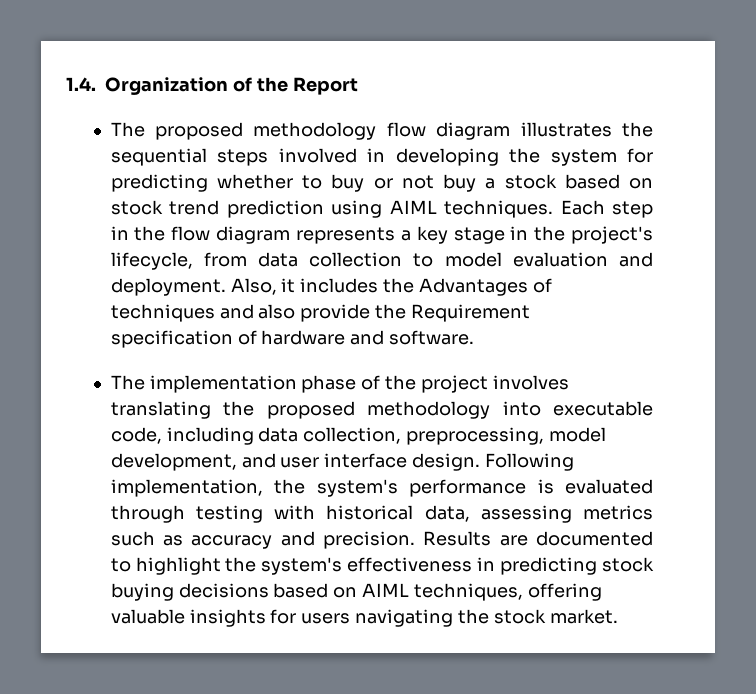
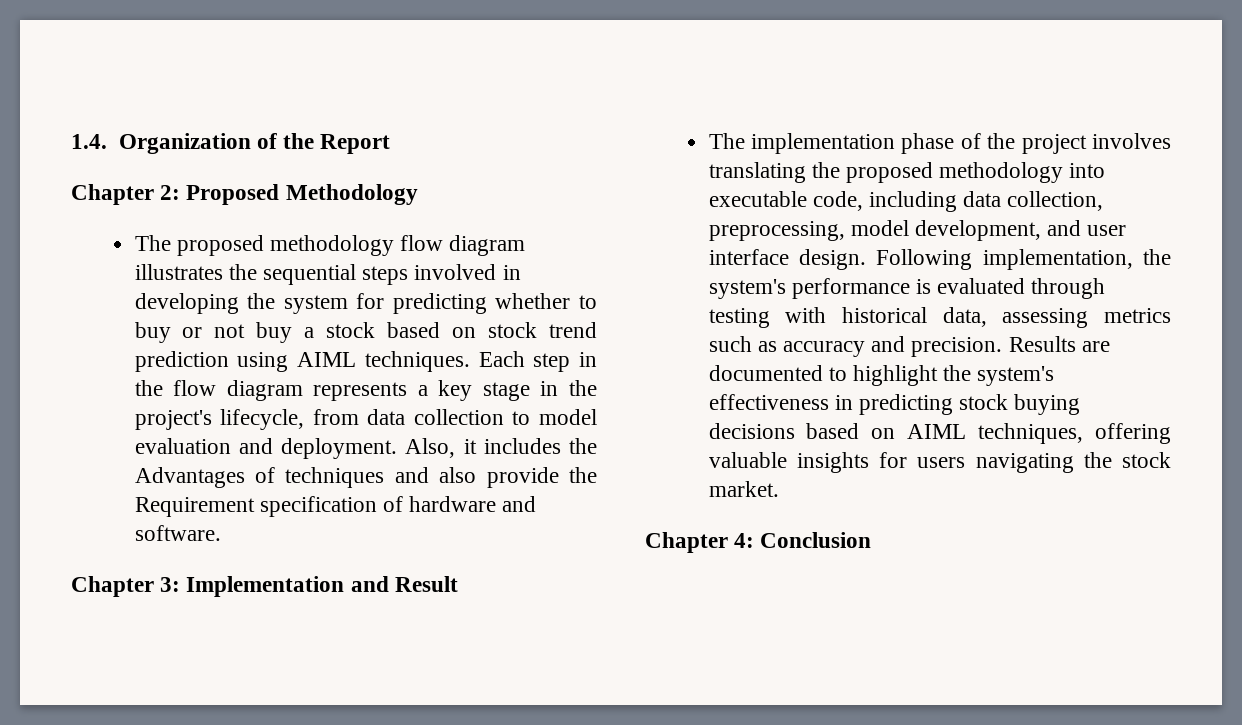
+ Chapter 2: Proposed Methodology
+ Chapter 3: Implementation and Result
+ Chapter 4: Conclusion

